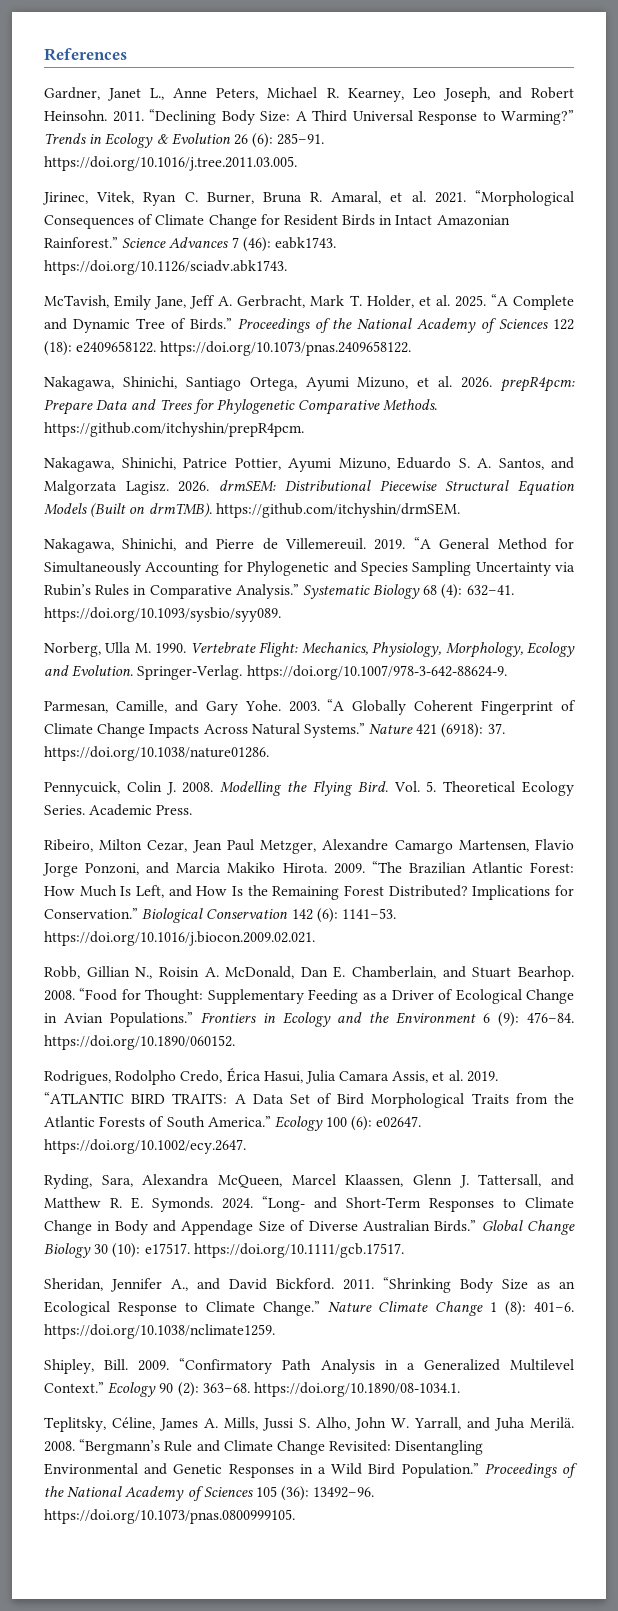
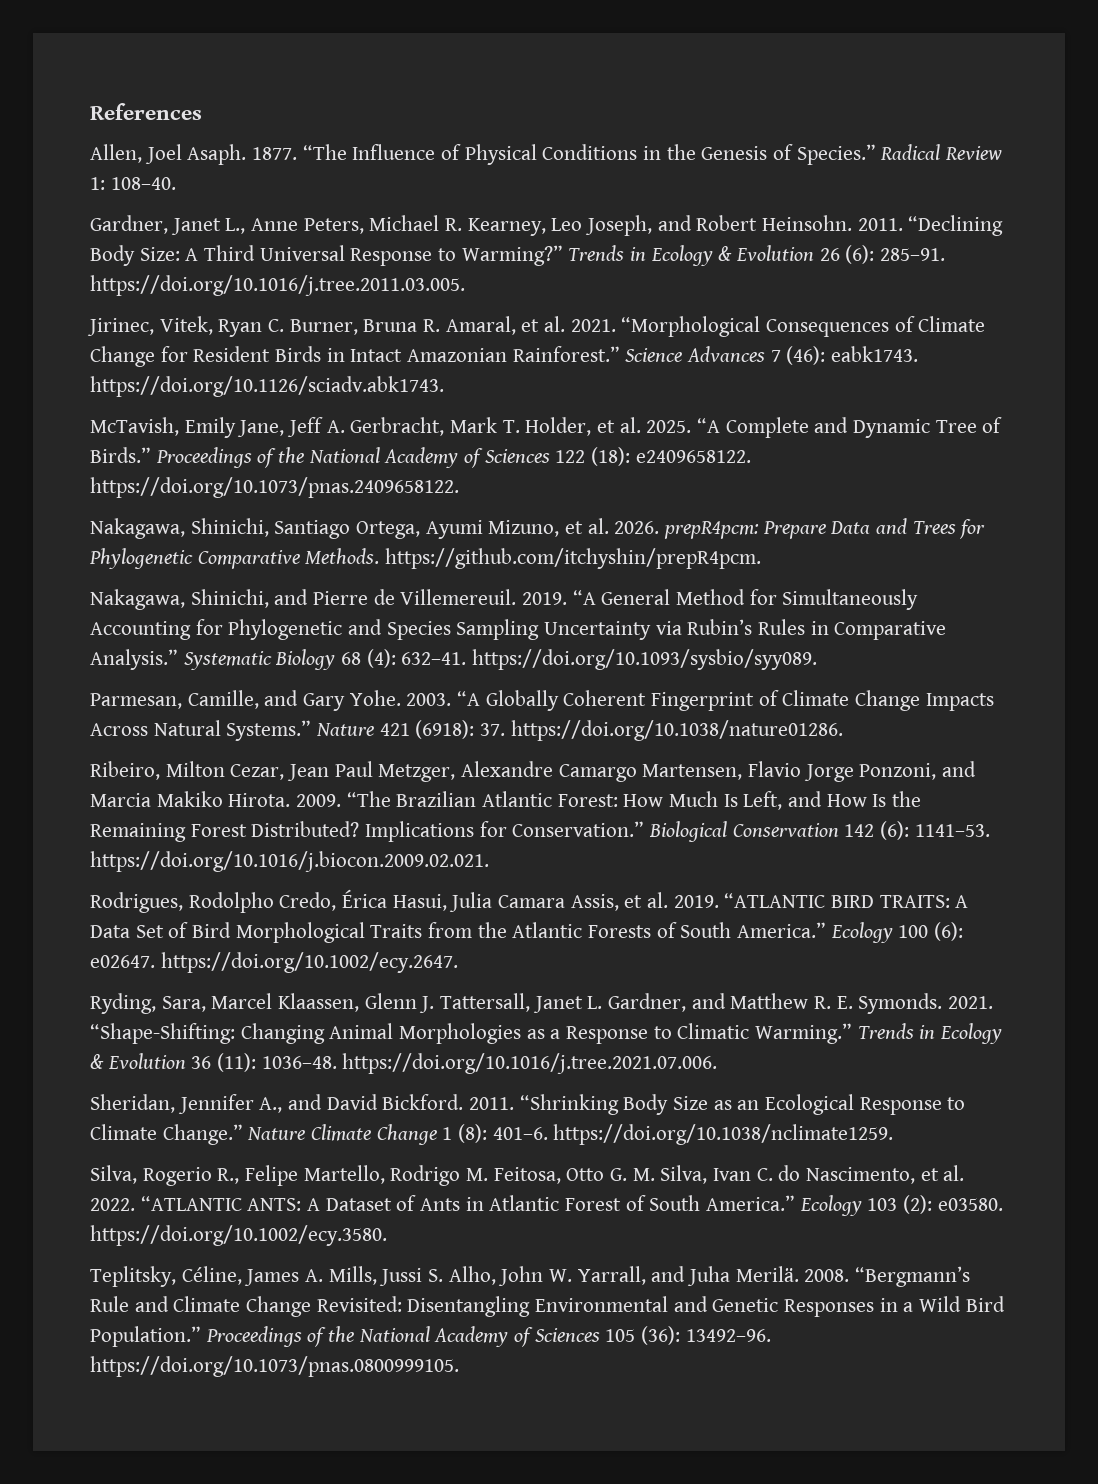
+ Allen, Joel Asaph. 1877. “The Influence of Physical Conditions in the Genesis of Species.” Radical Review 1: 108–40.
- Nakagawa, Shinichi, Patrice Pottier, Ayumi Mizuno, Eduardo S. A. Santos, and Malgorzata Lagisz. 2026. drmSEM: Distributional Piecewise Structural Equation Models (Built on drmTMB). https://github.com/itchyshin/drmSEM.
- Norberg, Ulla M. 1990. Vertebrate Flight: Mechanics, Physiology, Morphology, Ecology and Evolution. Springer-Verlag. https://doi.org/10.1007/978-3-642-88624-9.
- Pennycuick, Colin J. 2008. Modelling the Flying Bird. Vol. 5. Theoretical Ecology Series. Academic Press.
- Robb, Gillian N., Roisin A. McDonald, Dan E. Chamberlain, and Stuart Bearhop. 2008. “Food for Thought: Supplementary Feeding as a Driver of Ecological Change in Avian Populations.” Frontiers in Ecology and the Environment 6 (9): 476–84. https://doi.org/10.1890/060152.
- Ryding, Sara, Alexandra McQueen, Marcel Klaassen, Glenn J. Tattersall, and Matthew R. E. Symonds.
+ Ryding, Sara, Marcel Klaassen, Glenn J. Tattersall, Janet L. Gardner, and Matthew R. E. Symonds.
- 2024. “Long- and Short-Term Responses to Climate Change in Body and Appendage Size of Diverse Australian Birds.” Global Change Biology 30 (10): e17517. https://doi.org/10.1111/gcb.17517.
+ 2021. “Shape-Shifting: Changing Animal Morphologies as a Response to Climatic Warming.” Trends in Ecology & Evolution 36 (11): 1036–48. https://doi.org/10.1016/j.tree.2021.07.006.
- Shipley, Bill. 2009. “Confirmatory Path Analysis in a Generalized Multilevel Context.” Ecology 90 (2): 363–68. https://doi.org/10.1890/08-1034.1.
+ Silva, Rogerio R., Felipe Martello, Rodrigo M. Feitosa, Otto G. M. Silva, Ivan C. do Nascimento, et al. 2022. “ATLANTIC ANTS: A Dataset of Ants in Atlantic Forest of South America.” Ecology 103 (2): e03580. https://doi.org/10.1002/ecy.3580.

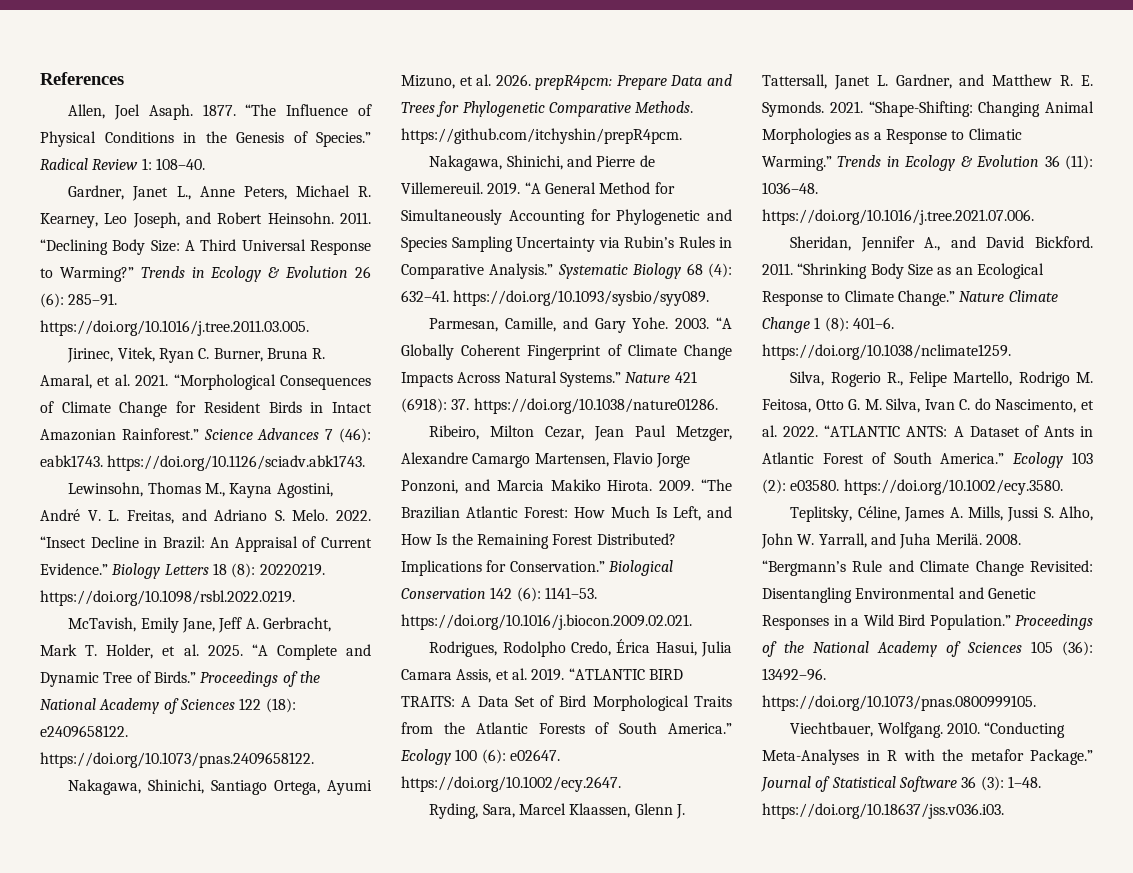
+ Lewinsohn, Thomas M., Kayna Agostini, André V. L. Freitas, and Adriano S. Melo. 2022. “Insect Decline in Brazil: An Appraisal of Current Evidence.” Biology Letters 18 (8): 20220219. https://doi.org/10.1098/rsbl.2022.0219.
+ Viechtbauer, Wolfgang. 2010. “Conducting Meta-Analyses in R with the metafor Package.” Journal of Statistical Software 36 (3): 1–48. https://doi.org/10.18637/jss.v036.i03.

